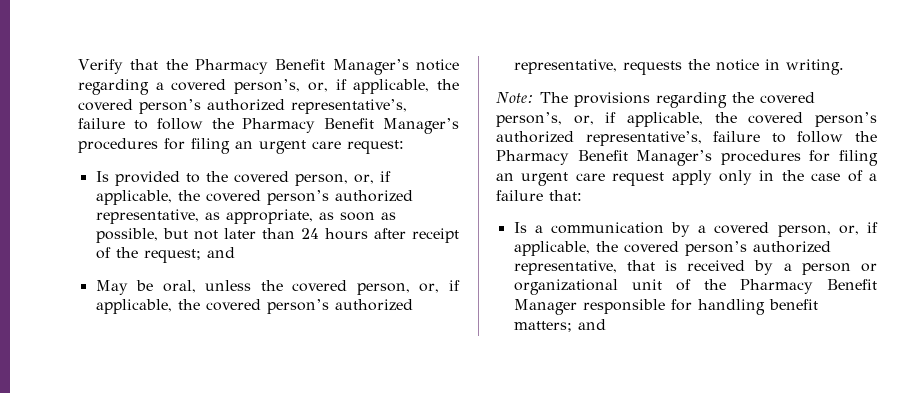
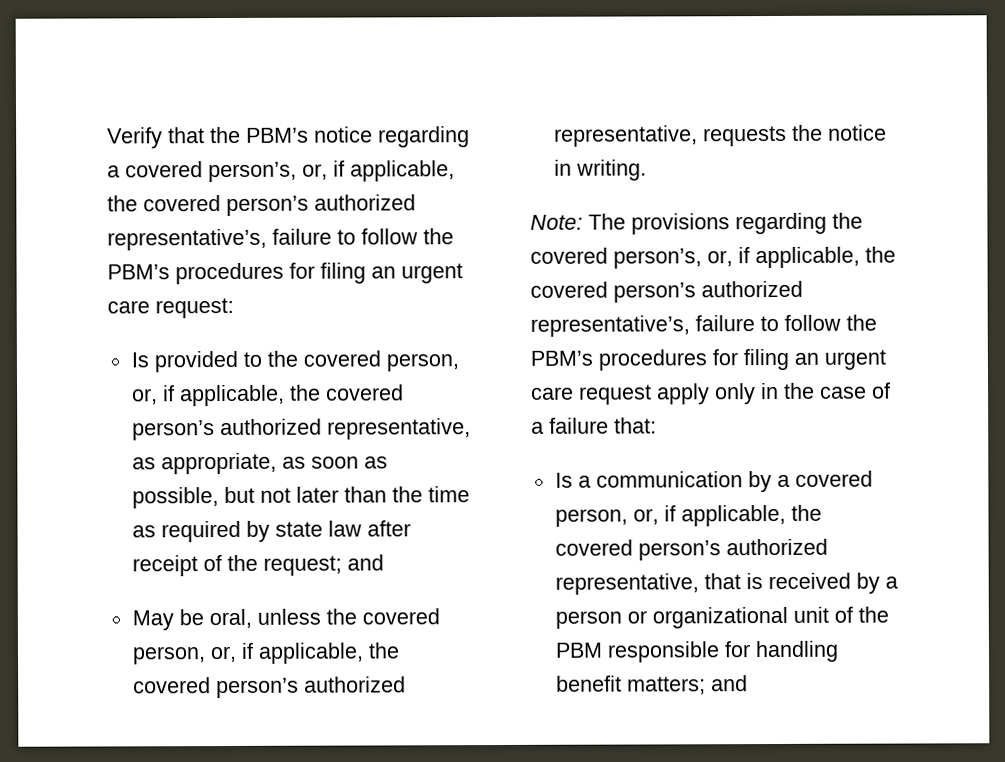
- Verify that the Pharmacy Benefit Manager’s notice regarding a covered person’s, or, if applicable, the covered person’s authorized representative’s, failure to follow the Pharmacy Benefit Manager’s procedures for filing an urgent care request:
+ Verify that the PBM’s notice regarding a covered person’s, or, if applicable, the covered person’s authorized representative’s, failure to follow the PBM’s procedures for filing an urgent care request:
- Is provided to the covered person, or, if applicable, the covered person’s authorized representative, as appropriate, as soon as possible, but not later than 24 hours after receipt of the request; and
+ Is provided to the covered person, or, if applicable, the covered person’s authorized representative, as appropriate, as soon as possible, but not later than the time as required by state law after receipt of the request; and
- Note: The provisions regarding the covered person’s, or, if applicable, the covered person’s authorized representative’s, failure to follow the Pharmacy Benefit Manager’s procedures for filing an urgent care request apply only in the case of a failure that:
+ Note: The provisions regarding the covered person’s, or, if applicable, the covered person’s authorized representative’s, failure to follow the PBM’s procedures for filing an urgent care request apply only in the case of a failure that:
- Is a communication by a covered person, or, if applicable, the covered person’s authorized representative, that is received by a person or organizational unit of the Pharmacy Benefit Manager responsible for handling benefit matters; and
+ Is a communication by a covered person, or, if applicable, the covered person’s authorized representative, that is received by a person or organizational unit of the PBM responsible for handling benefit matters; and

